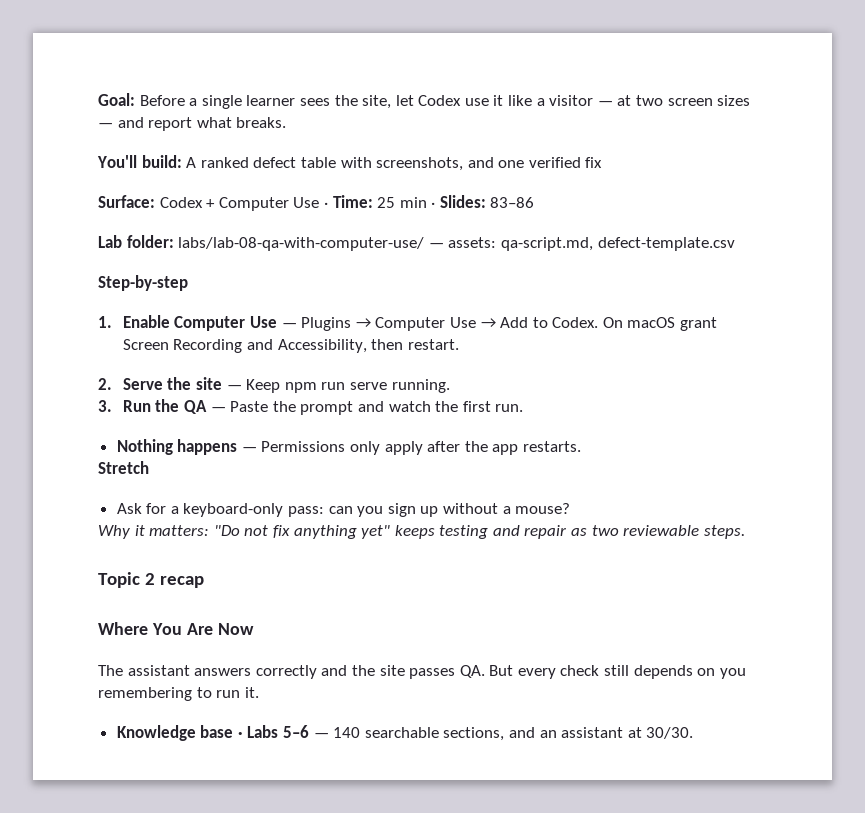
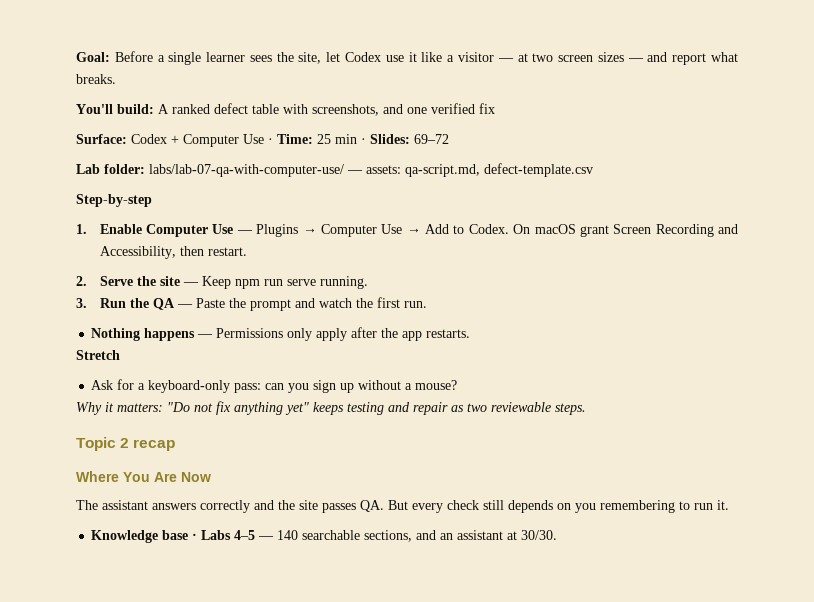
- Surface: Codex + Computer Use · Time: 25 min · Slides: 83–86
+ Surface: Codex + Computer Use · Time: 25 min · Slides: 69–72
- Lab folder: labs/lab-08-qa-with-computer-use/ — assets: qa-script.md, defect-template.csv
+ Lab folder: labs/lab-07-qa-with-computer-use/ — assets: qa-script.md, defect-template.csv
- Knowledge base · Labs 5–6 — 140 searchable sections, and an assistant at 30/30.
+ Knowledge base · Labs 4–5 — 140 searchable sections, and an assistant at 30/30.

